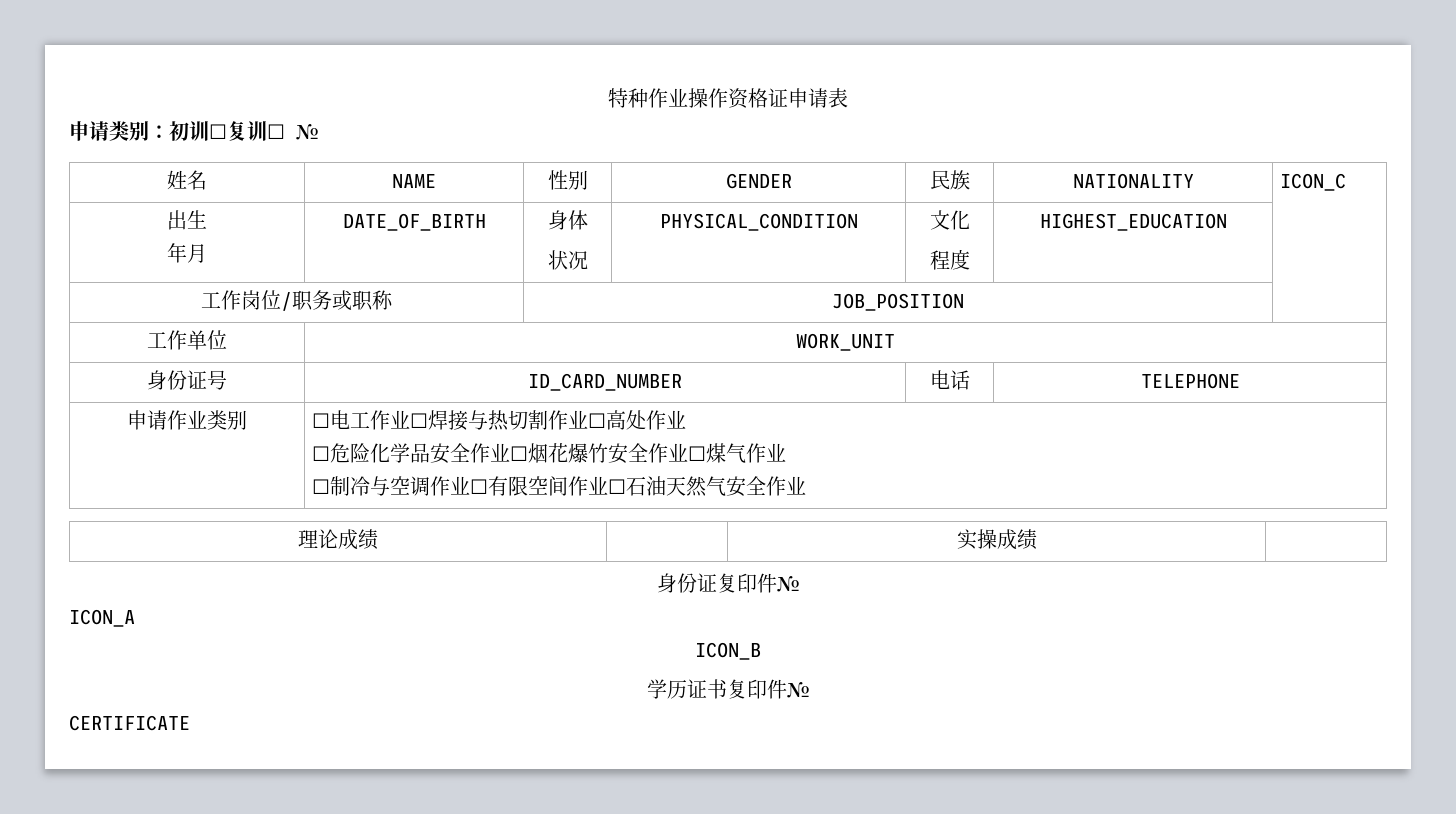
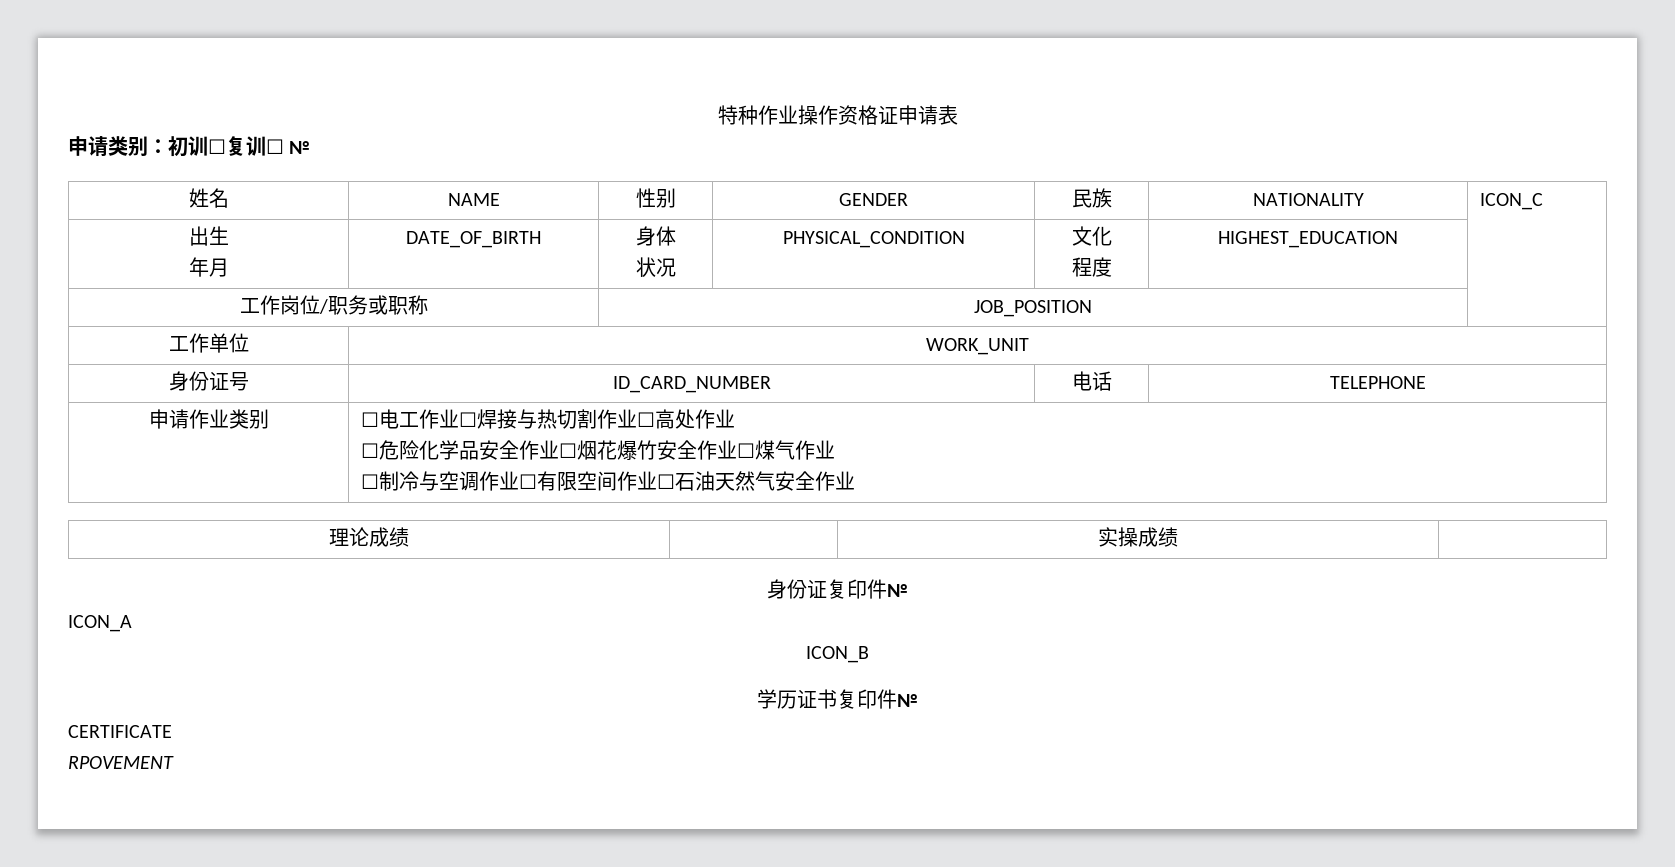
+ RPOVEMENT

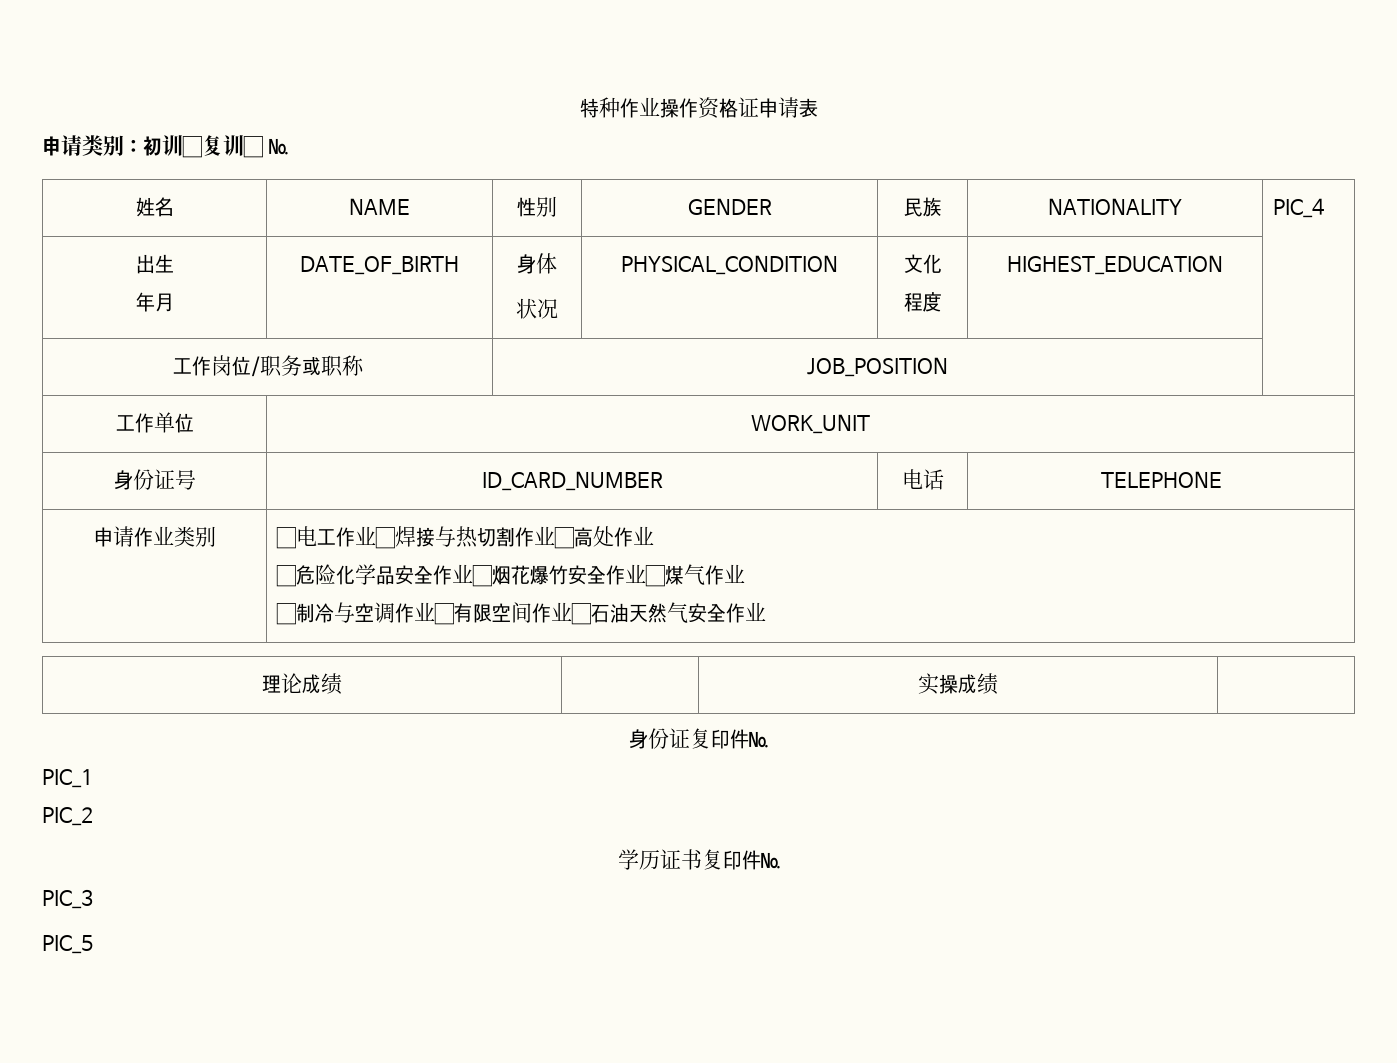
- 姓名 | NAME | 性别 | GENDER | 民族 | NATIONALITY | ICON_C
+ 姓名 | NAME | 性别 | GENDER | 民族 | NATIONALITY | PIC_4
- ICON_A
- ICON_B
+ PIC_1
+ PIC_2
- CERTIFICATE
- RPOVEMENT
+ PIC_3
+ PIC_5

